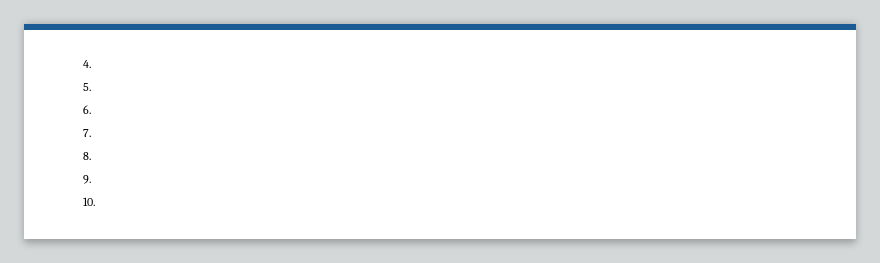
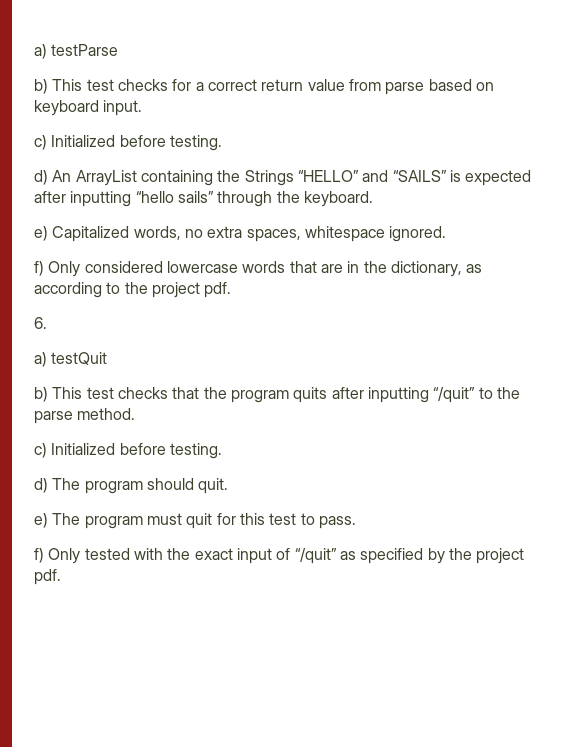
- 4.
- 5.
+ a) testParse
+ b) This test checks for a correct return value from parse based on keyboard input.
+ c) Initialized before testing.
+ d) An ArrayList containing the Strings “HELLO” and “SAILS” is expected after inputting “hello sails” through the keyboard.
+ e) Capitalized words, no extra spaces, whitespace ignored.
+ f) Only considered lowercase words that are in the dictionary, as according to the project pdf.
  6.
- 7.
- 8.
- 9.
- 10.
+ a) testQuit
+ b) This test checks that the program quits after inputting “/quit” to the parse method.
+ c) Initialized before testing.
+ d) The program should quit.
+ e) The program must quit for this test to pass.
+ f) Only tested with the exact input of “/quit” as specified by the project pdf.

